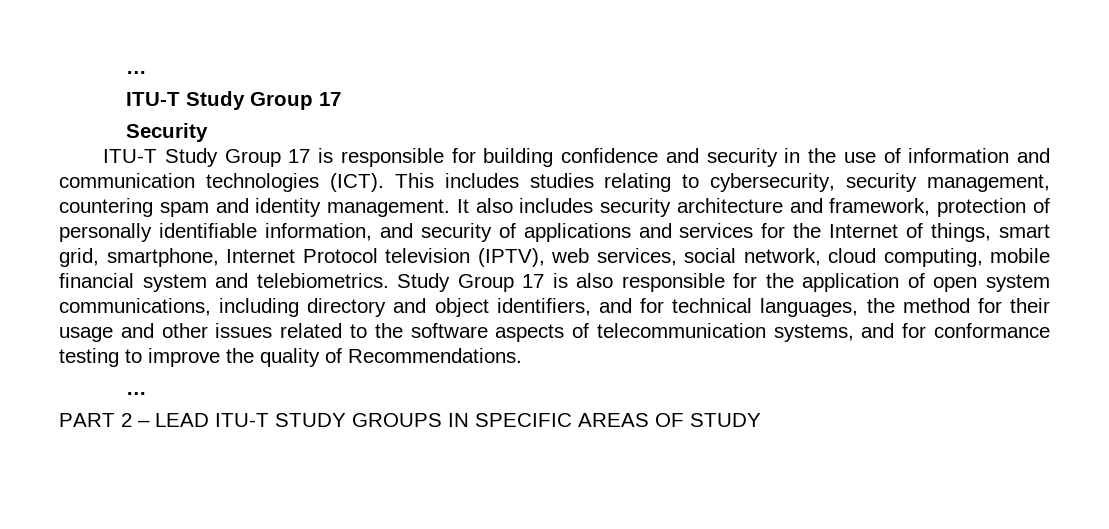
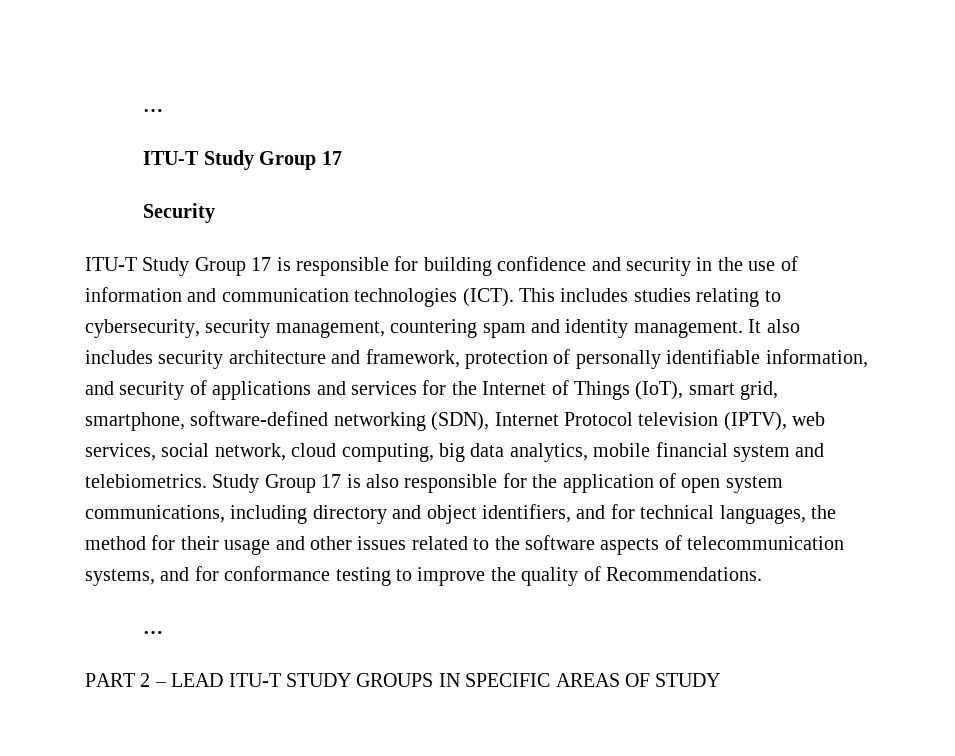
- It also includes security architecture and framework, protection of personally identifiable information, and security of applications and services for the Internet of things, smart grid, smartphone, Internet Protocol television (IPTV), web services, social network, cloud computing, mobile financial system and telebiometrics.
+ It also includes security architecture and framework, protection of personally identifiable information, and security of applications and services for the Internet of Things (IoT), smart grid, smartphone, software-defined networking (SDN), Internet Protocol television (IPTV), web services, social network, cloud computing, big data analytics, mobile financial system and telebiometrics.

